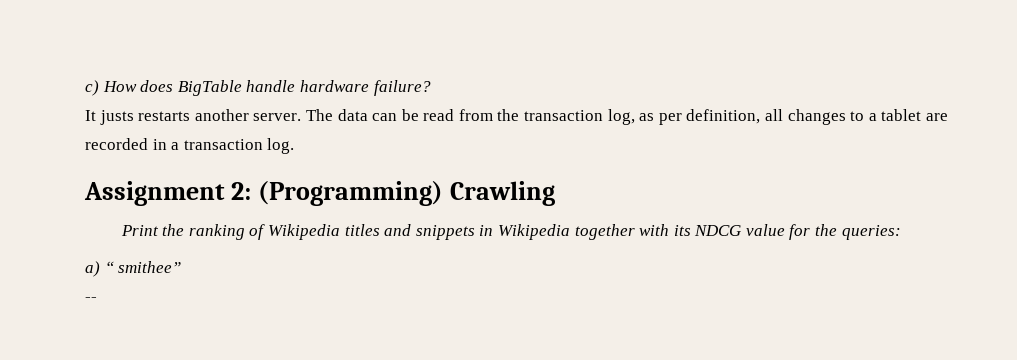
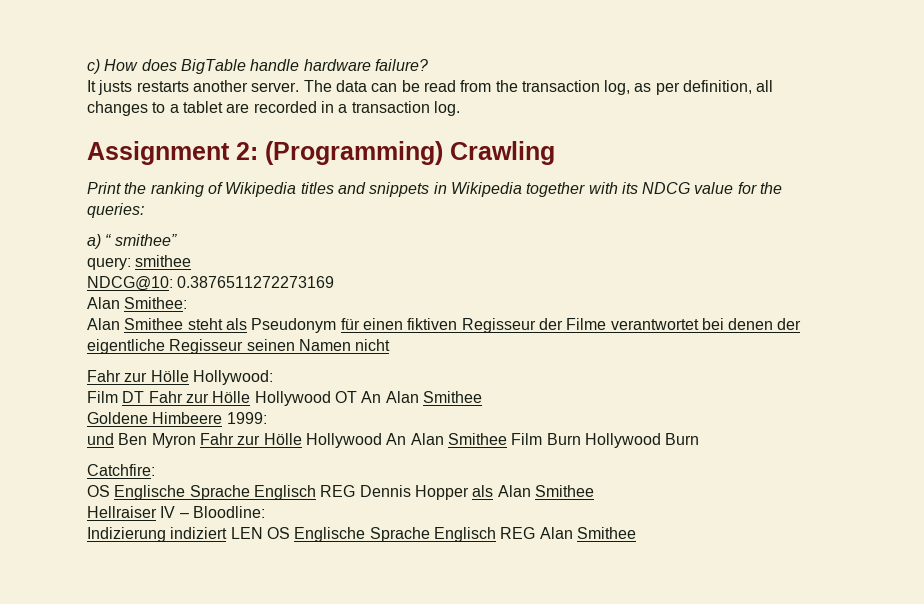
- --
+ query: smithee
+ NDCG@10: 0.3876511272273169
+ Alan Smithee:
+ Alan Smithee steht als Pseudonym für einen fiktiven Regisseur der Filme verantwortet bei denen der eigentliche Regisseur seinen Namen nicht
+ Fahr zur Hölle Hollywood:
+ Film DT Fahr zur Hölle Hollywood OT An Alan Smithee
+ Goldene Himbeere 1999:
+ und Ben Myron Fahr zur Hölle Hollywood An Alan Smithee Film Burn Hollywood Burn
+ Catchfire:
+ OS Englische Sprache Englisch REG Dennis Hopper als Alan Smithee
+ Hellraiser IV – Bloodline:
+ Indizierung indiziert LEN OS Englische Sprache Englisch REG Alan Smithee

